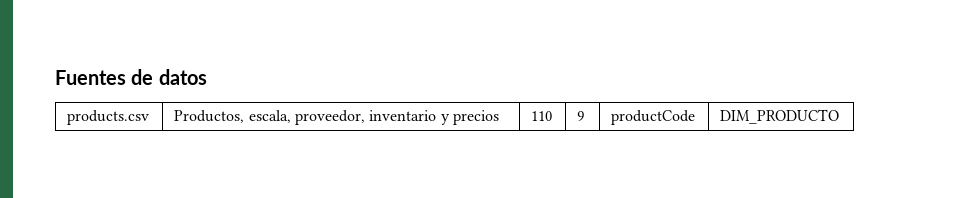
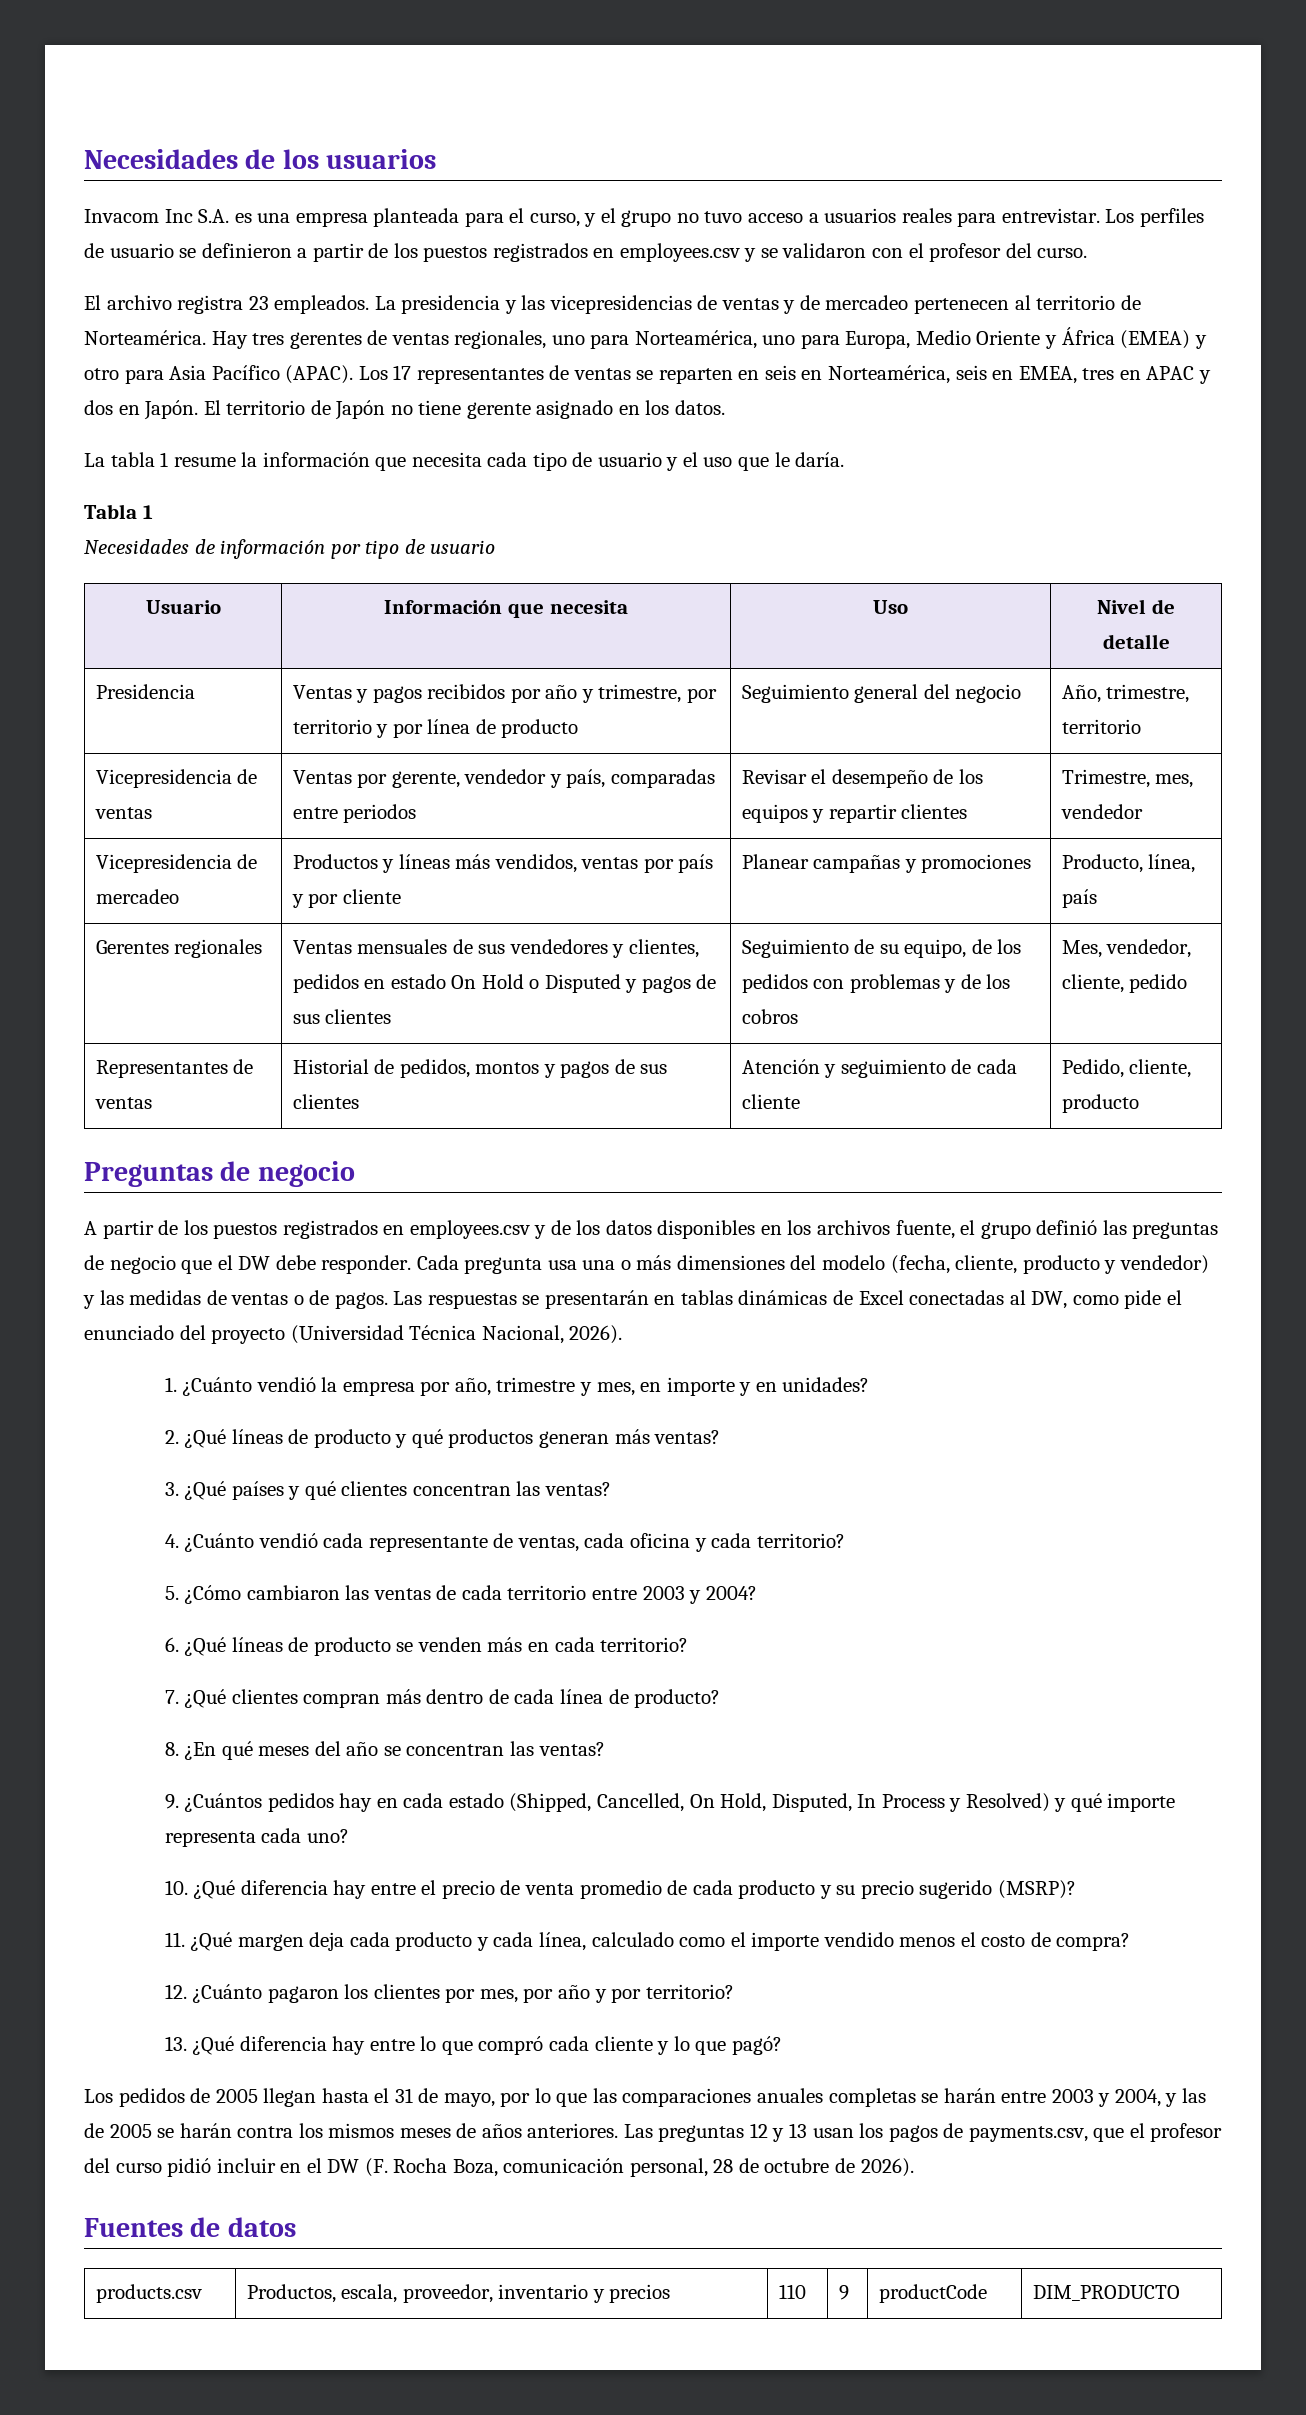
+ Necesidades de los usuarios
+ Invacom Inc S.A. es una empresa planteada para el curso, y el grupo no tuvo acceso a usuarios reales para entrevistar. Los perfiles de usuario se definieron a partir de los puestos registrados en employees.csv y se validaron con el profesor del curso.
+ El archivo registra 23 empleados. La presidencia y las vicepresidencias de ventas y de mercadeo pertenecen al territorio de Norteamérica. Hay tres gerentes de ventas regionales, uno para Norteamérica, uno para Europa, Medio Oriente y África (EMEA) y otro para Asia Pacífico (APAC). Los 17 representantes de ventas se reparten en seis en Norteamérica, seis en EMEA, tres en APAC y dos en Japón. El territorio de Japón no tiene gerente asignado en los datos.
+ La tabla 1 resume la información que necesita cada tipo de usuario y el uso que le daría.
+ Tabla 1
+ Necesidades de información por tipo de usuario
+ Usuario | Información que necesita | Uso | Nivel de detalle
+ Presidencia | Ventas y pagos recibidos por año y trimestre, por territorio y por línea de producto | Seguimiento general del negocio | Año, trimestre, territorio
+ Vicepresidencia de ventas | Ventas por gerente, vendedor y país, comparadas entre periodos | Revisar el desempeño de los equipos y repartir clientes | Trimestre, mes, vendedor
+ Vicepresidencia de mercadeo | Productos y líneas más vendidos, ventas por país y por cliente | Planear campañas y promociones | Producto, línea, país
+ Gerentes regionales | Ventas mensuales de sus vendedores y clientes, pedidos en estado On Hold o Disputed y pagos de sus clientes | Seguimiento de su equipo, de los pedidos con problemas y de los cobros | Mes, vendedor, cliente, pedido
+ Representantes de ventas | Historial de pedidos, montos y pagos de sus clientes | Atención y seguimiento de cada cliente | Pedido, cliente, producto
+ Preguntas de negocio
+ A partir de los puestos registrados en employees.csv y de los datos disponibles en los archivos fuente, el grupo definió las preguntas de negocio que el DW debe responder. Cada pregunta usa una o más dimensiones del modelo (fecha, cliente, producto y vendedor) y las medidas de ventas o de pagos. Las respuestas se presentarán en tablas dinámicas de Excel conectadas al DW, como pide el enunciado del proyecto (Universidad Técnica Nacional, 2026).
+ 1. ¿Cuánto vendió la empresa por año, trimestre y mes, en importe y en unidades?
+ 2. ¿Qué líneas de producto y qué productos generan más ventas?
+ 3. ¿Qué países y qué clientes concentran las ventas?
+ 4. ¿Cuánto vendió cada representante de ventas, cada oficina y cada territorio?
+ 5. ¿Cómo cambiaron las ventas de cada territorio entre 2003 y 2004?
+ 6. ¿Qué líneas de producto se venden más en cada territorio?
+ 7. ¿Qué clientes compran más dentro de cada línea de producto?
+ 8. ¿En qué meses del año se concentran las ventas?
+ 9. ¿Cuántos pedidos hay en cada estado (Shipped, Cancelled, On Hold, Disputed, In Process y Resolved) y qué importe representa cada uno?
+ 10. ¿Qué diferencia hay entre el precio de venta promedio de cada producto y su precio sugerido (MSRP)?
+ 11. ¿Qué margen deja cada producto y cada línea, calculado como el importe vendido menos el costo de compra?
+ 12. ¿Cuánto pagaron los clientes por mes, por año y por territorio?
+ 13. ¿Qué diferencia hay entre lo que compró cada cliente y lo que pagó?
+ Los pedidos de 2005 llegan hasta el 31 de mayo, por lo que las comparaciones anuales completas se harán entre 2003 y 2004, y las de 2005 se harán contra los mismos meses de años anteriores. Las preguntas 12 y 13 usan los pagos de payments.csv, que el profesor del curso pidió incluir en el DW (F. Rocha Boza, comunicación personal, 28 de octubre de 2026).

